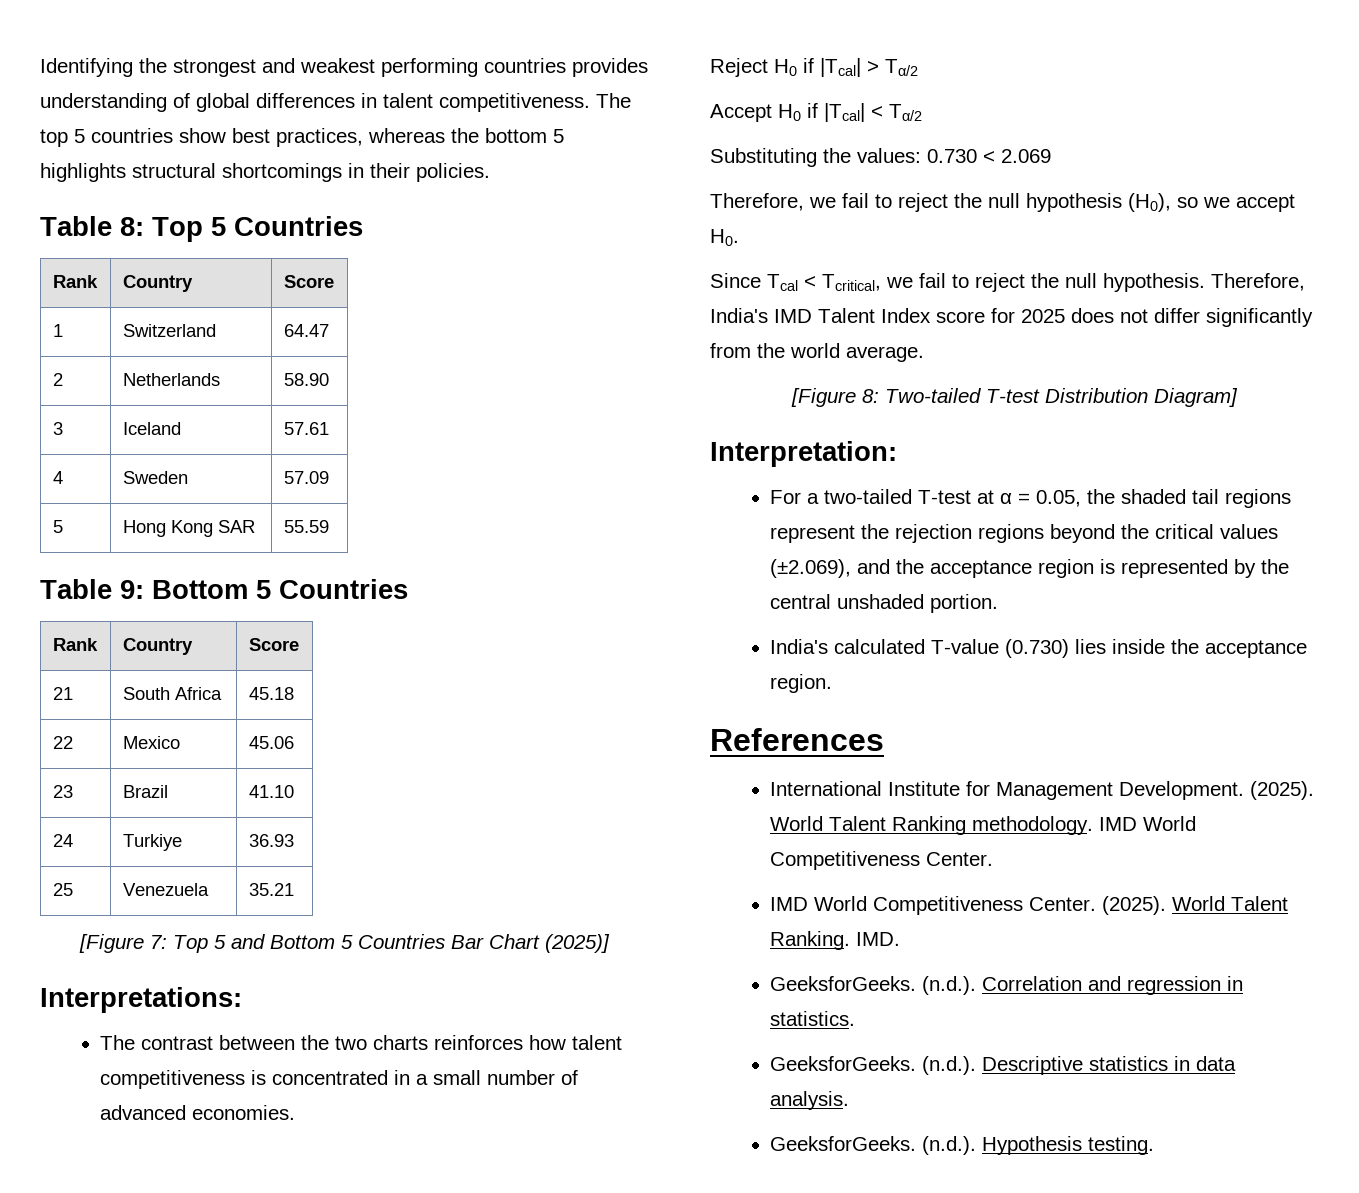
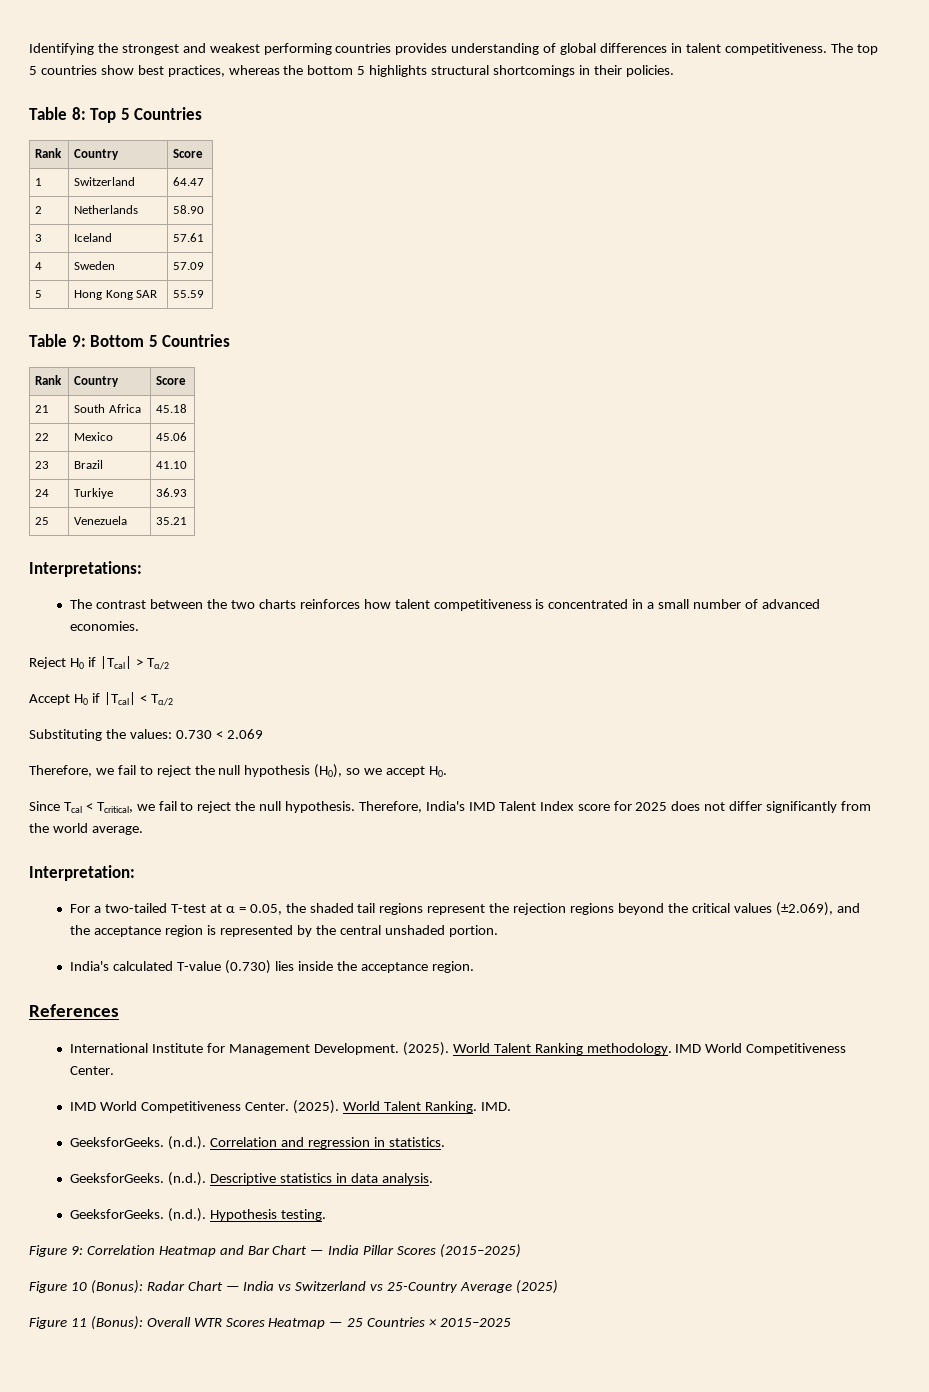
- [Figure 7: Top 5 and Bottom 5 Countries Bar Chart (2025)]
- [Figure 8: Two-tailed T-test Distribution Diagram]
+ Figure 9: Correlation Heatmap and Bar Chart — India Pillar Scores (2015–2025)
+ Figure 10 (Bonus): Radar Chart — India vs Switzerland vs 25-Country Average (2025)
+ Figure 11 (Bonus): Overall WTR Scores Heatmap — 25 Countries × 2015–2025

